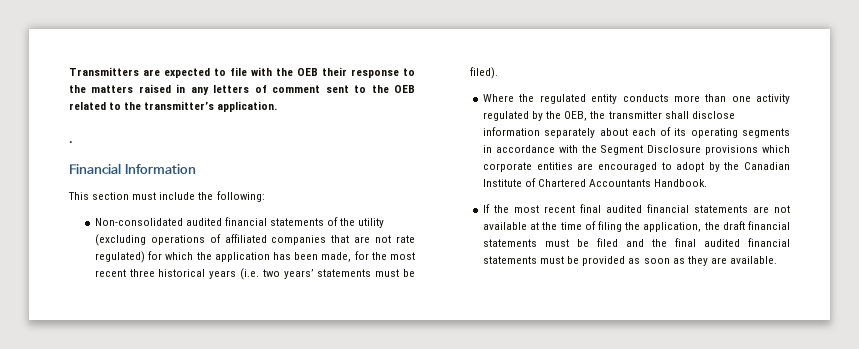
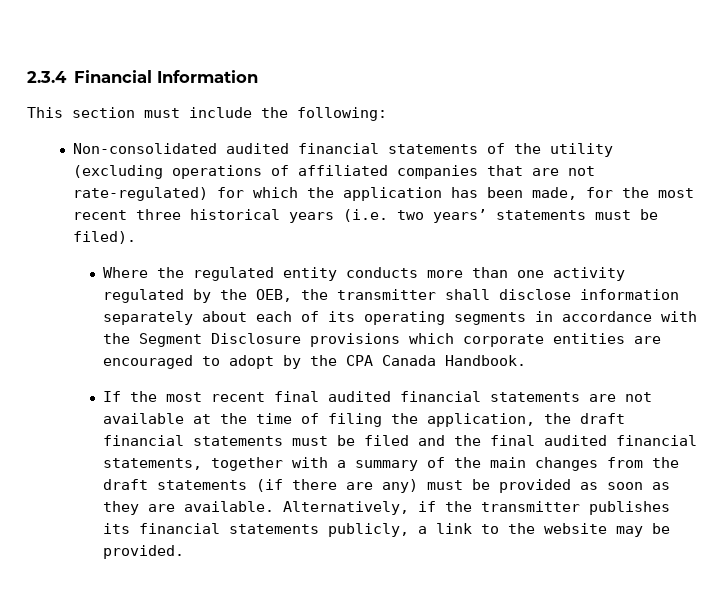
- Transmitters are expected to file with the OEB their response to the matters raised in any letters of comment sent to the OEB related to the transmitter’s application.
- .
- Financial Information
+ 2.3.4 Financial Information
- Non-consolidated audited financial statements of the utility (excluding operations of affiliated companies that are not rate regulated) for which the application has been made, for the most recent three historical years (i.e. two years’ statements must be filed).
+ Non-consolidated audited financial statements of the utility (excluding operations of affiliated companies that are not rate-regulated) for which the application has been made, for the most recent three historical years (i.e. two years’ statements must be filed).
- Where the regulated entity conducts more than one activity regulated by the OEB, the transmitter shall disclose information separately about each of its operating segments in accordance with the Segment Disclosure provisions which corporate entities are encouraged to adopt by the Canadian Institute of Chartered Accountants Handbook.
+ Where the regulated entity conducts more than one activity regulated by the OEB, the transmitter shall disclose information separately about each of its operating segments in accordance with the Segment Disclosure provisions which corporate entities are encouraged to adopt by the CPA Canada Handbook.
- If the most recent final audited financial statements are not available at the time of filing the application, the draft financial statements must be filed and the final audited financial statements must be provided as soon as they are available.
+ If the most recent final audited financial statements are not available at the time of filing the application, the draft financial statements must be filed and the final audited financial statements, together with a summary of the main changes from the draft statements (if there are any) must be provided as soon as they are available.
+ Alternatively, if the transmitter publishes its financial statements publicly, a link to the website may be provided.

